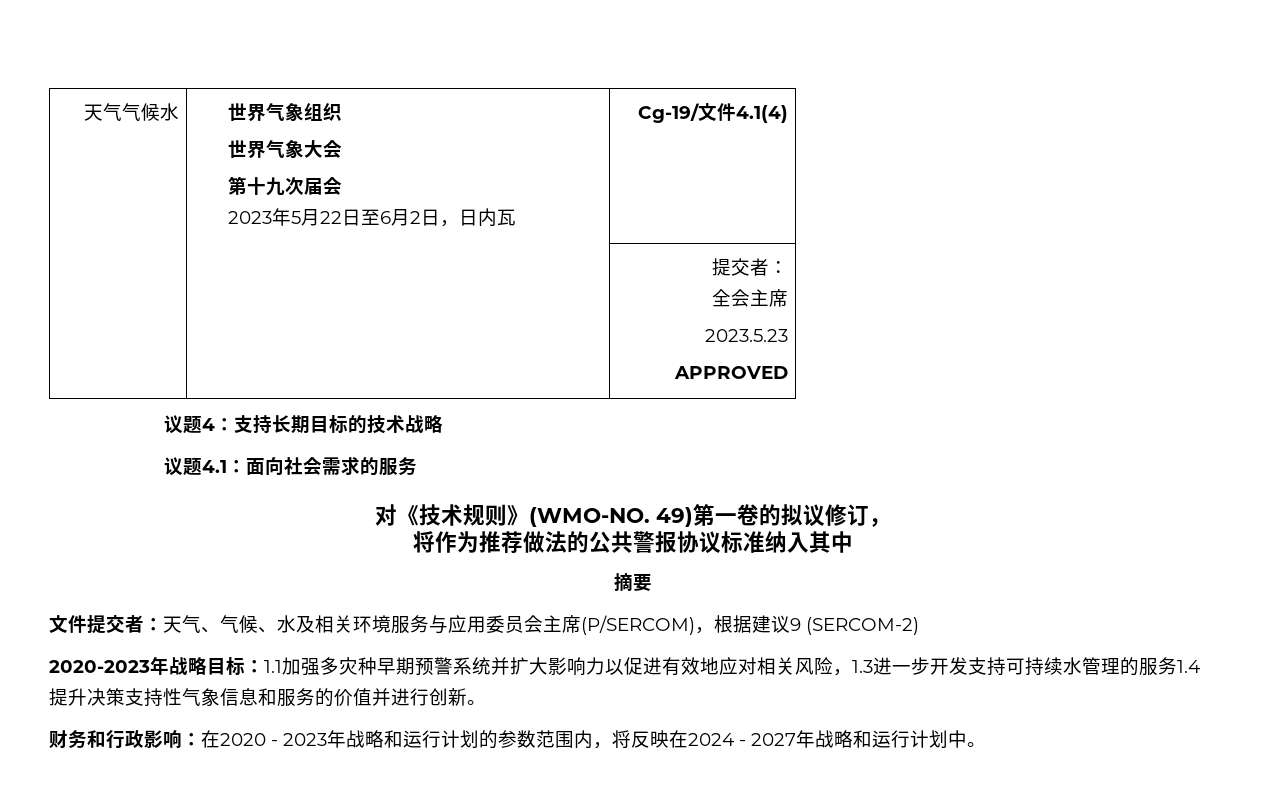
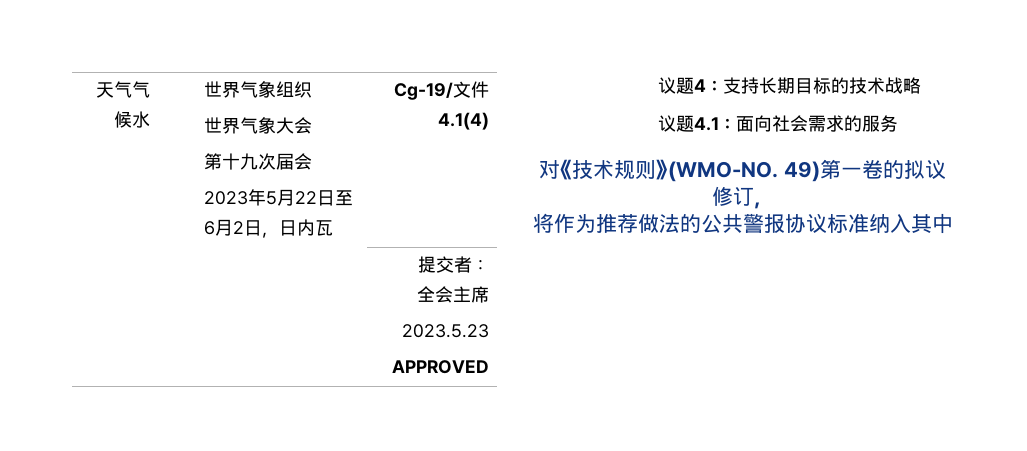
- 摘要
- 文件提交者：天气、气候、水及相关环境服务与应用委员会主席(P/SERCOM)，根据建议9 (SERCOM-2)
- 2020-2023年战略目标：1.1加强多灾种早期预警系统并扩大影响力以促进有效地应对相关风险，1.3进一步开发支持可持续水管理的服务1.4提升决策支持性气象信息和服务的价值并进行创新。
- 财务和行政影响：在2020 - 2023年战略和运行计划的参数范围内，将反映在2024 - 2027年战略和运行计划中。

